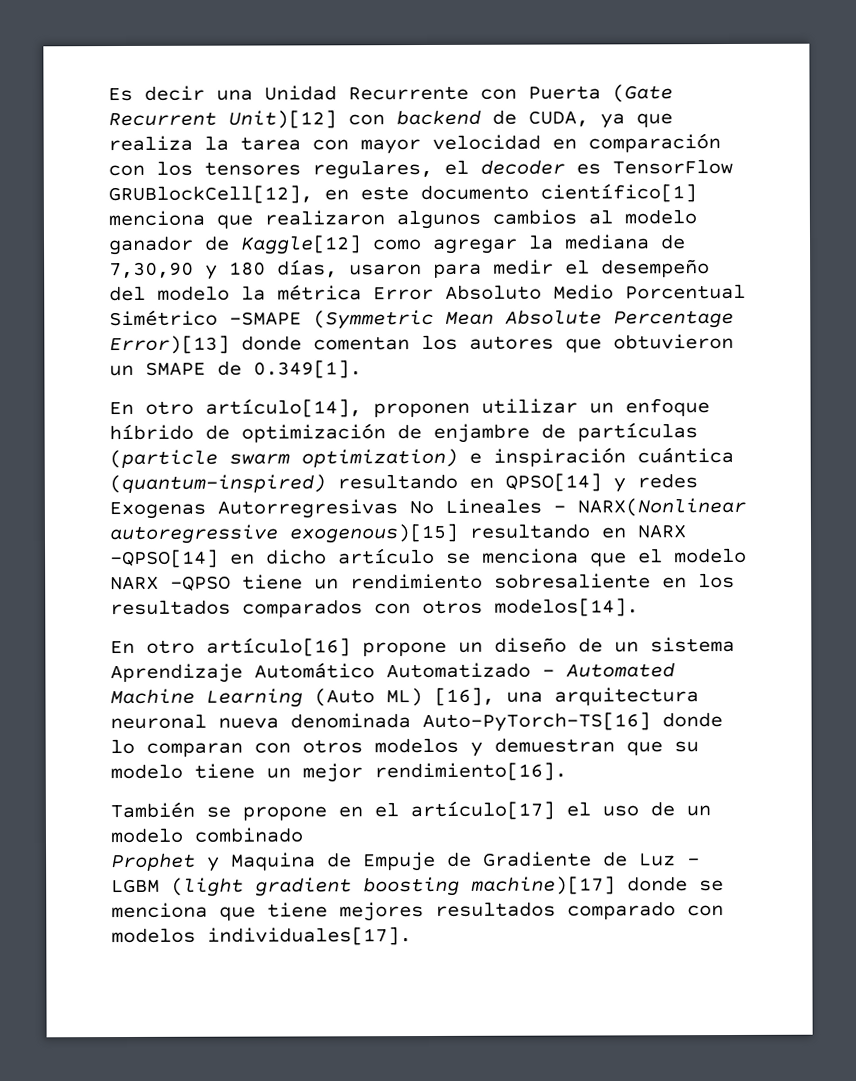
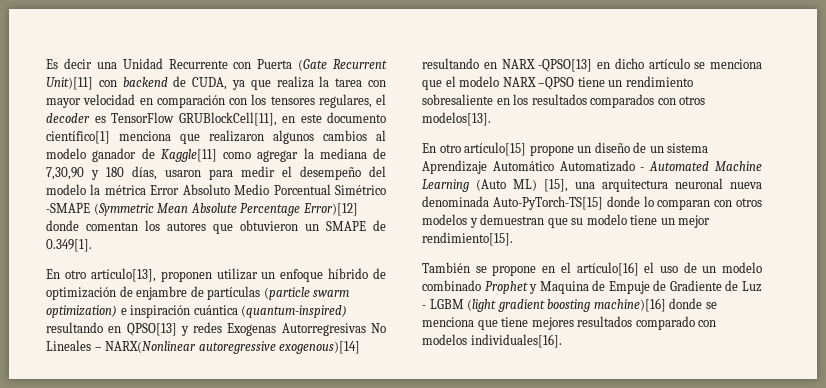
- Es decir una Unidad Recurrente con Puerta (Gate Recurrent Unit)[12] con backend de CUDA, ya que realiza la tarea con mayor velocidad en comparación con los tensores regulares, el decoder es TensorFlow GRUBlockCell[12], en este documento científico[1] menciona que realizaron algunos cambios al modelo ganador de Kaggle[12] como agregar la mediana de 7,30,90 y 180 días, usaron para medir el desempeño del modelo la métrica Error Absoluto Medio Porcentual Simétrico -SMAPE (Symmetric Mean Absolute Percentage Error)[13] donde comentan los autores que obtuvieron un SMAPE de 0.349[1].
+ Es decir una Unidad Recurrente con Puerta (Gate Recurrent Unit)[11] con backend de CUDA, ya que realiza la tarea con mayor velocidad en comparación con los tensores regulares, el decoder es TensorFlow GRUBlockCell[11], en este documento científico[1] menciona que realizaron algunos cambios al modelo ganador de Kaggle[11] como agregar la mediana de 7,30,90 y 180 días, usaron para medir el desempeño del modelo la métrica Error Absoluto Medio Porcentual Simétrico -SMAPE (Symmetric Mean Absolute Percentage Error)[12] donde comentan los autores que obtuvieron un SMAPE de 0.349[1].
- En otro artículo[14], proponen utilizar un enfoque híbrido de optimización de enjambre de partículas (particle swarm optimization) e inspiración cuántica (quantum-inspired) resultando en QPSO[14] y redes Exogenas Autorregresivas No Lineales – NARX(Nonlinear autoregressive exogenous)[15] resultando en NARX -QPSO[14] en dicho artículo se menciona que el modelo NARX –QPSO tiene un rendimiento sobresaliente en los resultados comparados con otros modelos[14].
- En otro artículo[16] propone un diseño de un sistema Aprendizaje Automático Automatizado - Automated Machine Learning (Auto ML) [16], una arquitectura neuronal nueva denominada Auto-PyTorch-TS[16] donde lo comparan con otros modelos y demuestran que su modelo tiene un mejor rendimiento[16].
+ En otro artículo[13], proponen utilizar un enfoque híbrido de optimización de enjambre de partículas (particle swarm optimization) e inspiración cuántica (quantum-inspired) resultando en QPSO[13] y redes Exogenas Autorregresivas No Lineales – NARX(Nonlinear autoregressive exogenous)[14] resultando en NARX -QPSO[13] en dicho artículo se menciona que el modelo NARX –QPSO tiene un rendimiento sobresaliente en los resultados comparados con otros modelos[13].
+ En otro artículo[15] propone un diseño de un sistema Aprendizaje Automático Automatizado - Automated Machine Learning (Auto ML) [15], una arquitectura neuronal nueva denominada Auto-PyTorch-TS[15] donde lo comparan con otros modelos y demuestran que su modelo tiene un mejor rendimiento[15].
- También se propone en el artículo[17] el uso de un modelo combinado
- Prophet y Maquina de Empuje de Gradiente de Luz - LGBM (light gradient boosting machine)[17] donde se menciona que tiene mejores resultados comparado con modelos individuales[17].
+ También se propone en el artículo[16] el uso de un modelo combinado Prophet y Maquina de Empuje de Gradiente de Luz - LGBM (light gradient boosting machine)[16] donde se menciona que tiene mejores resultados comparado con modelos individuales[16].

